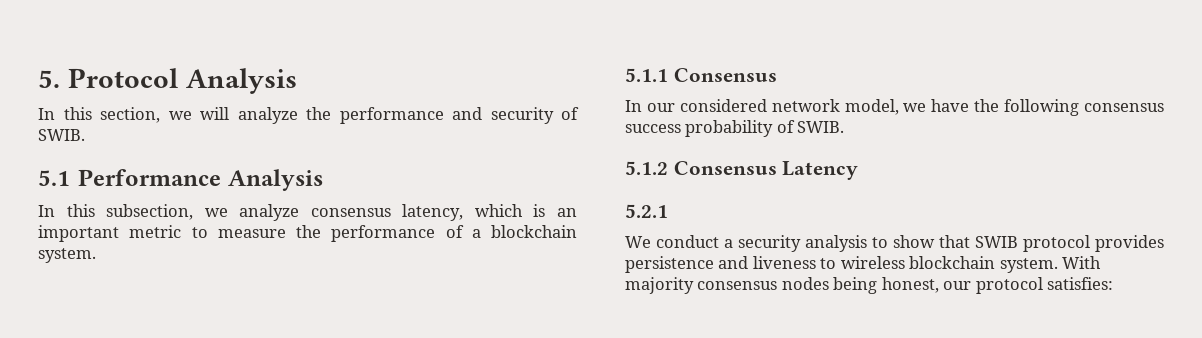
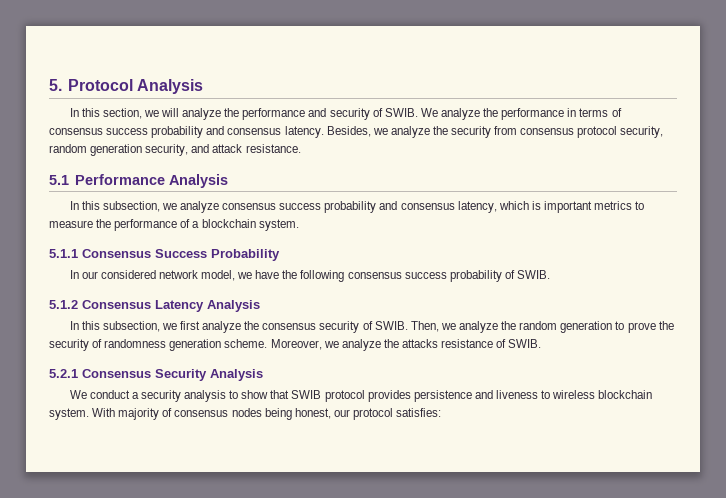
+ We analyze the performance in terms of consensus success probability and consensus latency. Besides, we analyze the security from consensus protocol security, random generation security, and attack resistance.
- In this subsection, we analyze consensus latency, which is an important metric to measure the performance of a blockchain system.
+ In this subsection, we analyze consensus success probability and consensus latency, which is important metrics to measure the performance of a blockchain system.
- 5.1.1 Consensus
+ 5.1.1 Consensus Success Probability
- 5.1.2 Consensus Latency
- 5.2.1
+ 5.1.2 Consensus Latency Analysis
+ In this subsection, we first analyze the consensus security of SWIB. Then, we analyze the random generation to prove the security of randomness generation scheme. Moreover, we analyze the attacks resistance of SWIB.
+ 5.2.1 Consensus Security Analysis
- With majority consensus nodes being honest, our protocol satisfies:
+ With majority of consensus nodes being honest, our protocol satisfies:

